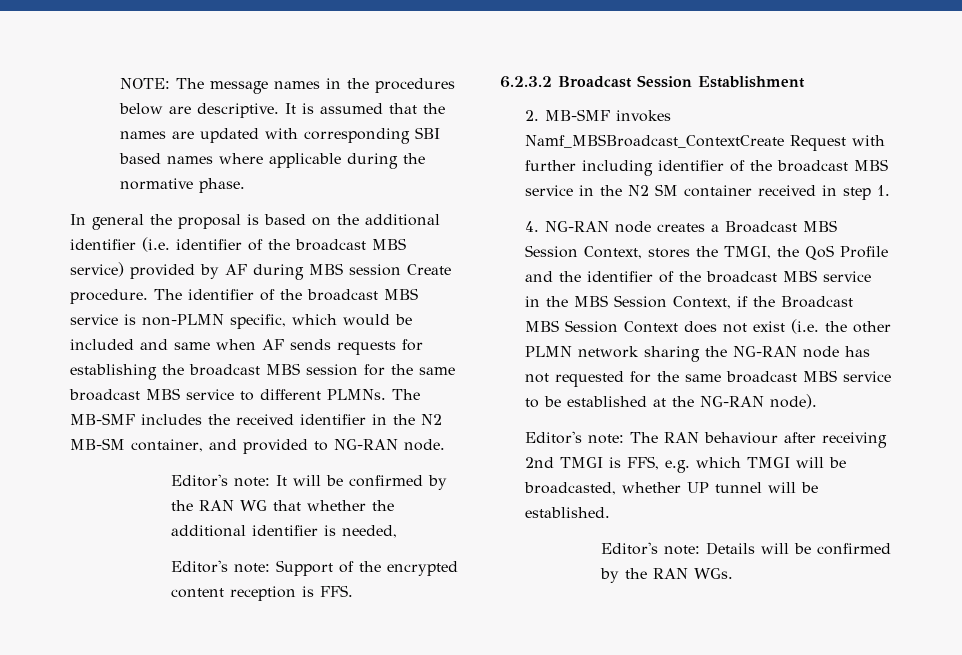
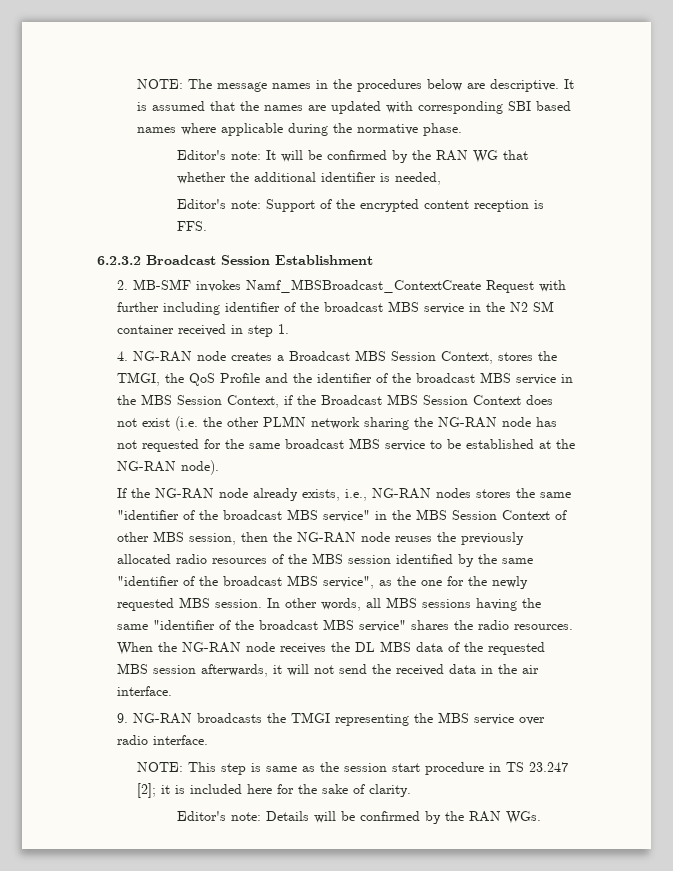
- In general the proposal is based on the additional identifier (i.e. identifier of the broadcast MBS service) provided by AF during MBS session Create procedure. The identifier of the broadcast MBS service is non-PLMN specific, which would be included and same when AF sends requests for establishing the broadcast MBS session for the same broadcast MBS service to different PLMNs. The MB-SMF includes the received identifier in the N2 MB-SM container, and provided to NG-RAN node.
- Editor's note: The RAN behaviour after receiving 2nd TMGI is FFS, e.g. which TMGI will be broadcasted, whether UP tunnel will be established.
+ If the NG-RAN node already exists, i.e., NG-RAN nodes stores the same "identifier of the broadcast MBS service" in the MBS Session Context of other MBS session, then the NG-RAN node reuses the previously allocated radio resources of the MBS session identified by the same "identifier of the broadcast MBS service", as the one for the newly requested MBS session. In other words, all MBS sessions having the same "identifier of the broadcast MBS service" shares the radio resources. When the NG-RAN node receives the DL MBS data of the requested MBS session afterwards, it will not send the received data in the air interface.
+ 9. NG-RAN broadcasts the TMGI representing the MBS service over radio interface.
+ NOTE: This step is same as the session start procedure in TS 23.247 [2]; it is included here for the sake of clarity.

